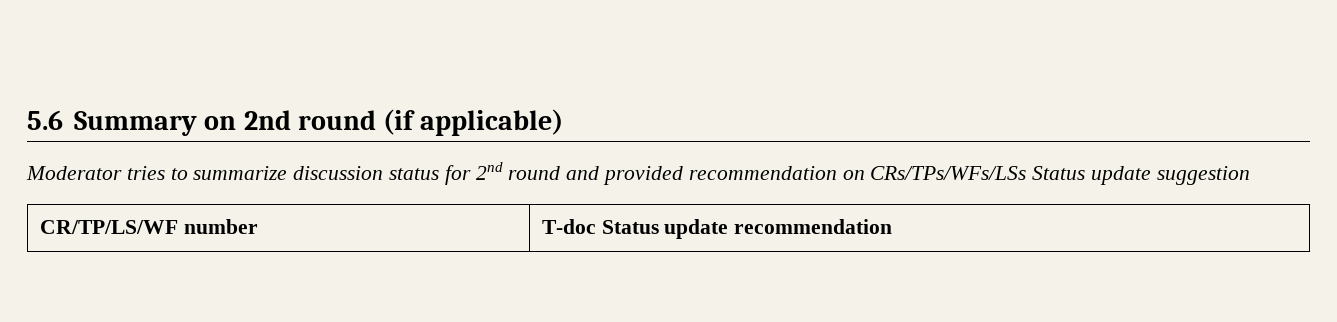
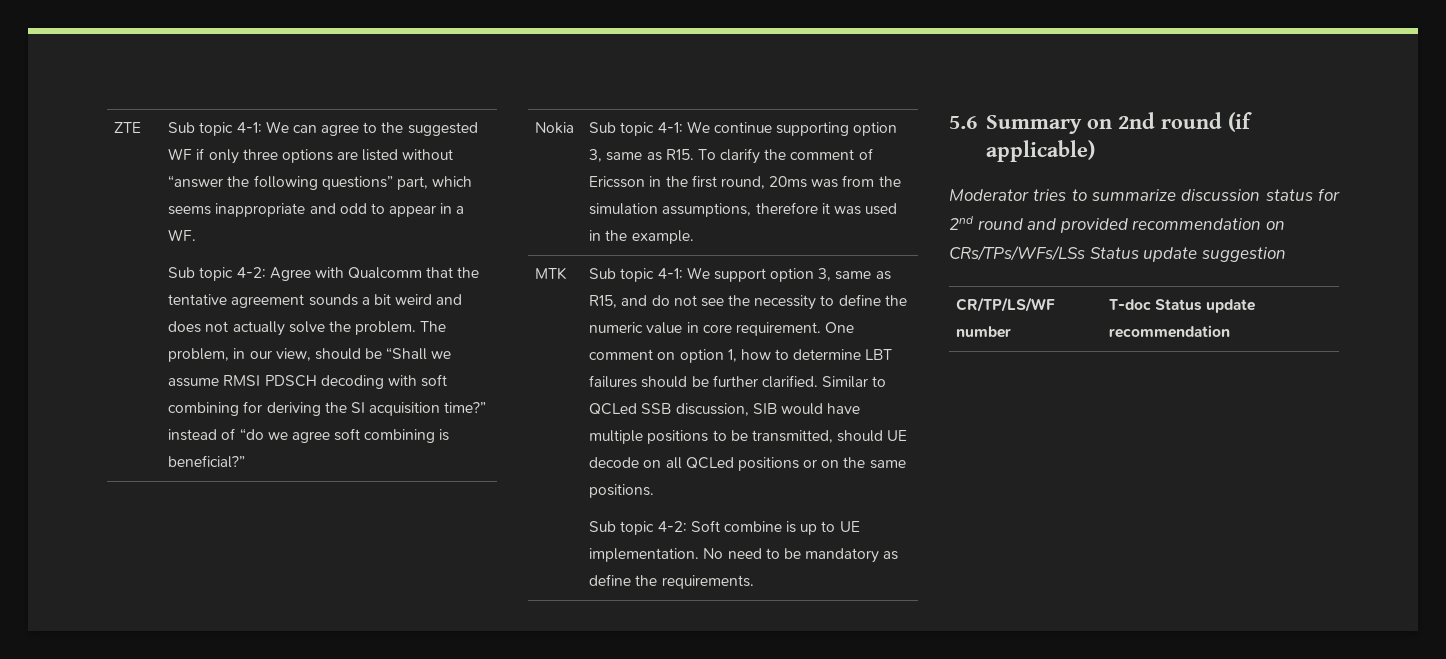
+ ZTE | Sub topic 4-1: We can agree to the suggested WF if only three options are listed without “answer the following questions” part, which seems inappropriate and odd to appear in a WF.
+ Sub topic 4-2: Agree with Qualcomm that the tentative agreement sounds a bit weird and does not actually solve the problem. The problem, in our view, should be “Shall we assume RMSI PDSCH decoding with soft combining for deriving the SI acquisition time?” instead of “do we agree soft combining is beneficial?”
+ Nokia | Sub topic 4-1: We continue supporting option 3, same as R15. To clarify the comment of Ericsson in the first round, 20ms was from the simulation assumptions, therefore it was used in the example.
+ MTK | Sub topic 4-1: We support option 3, same as R15, and do not see the necessity to define the numeric value in core requirement. One comment on option 1, how to determine LBT failures should be further clarified. Similar to QCLed SSB discussion, SIB would have multiple positions to be transmitted, should UE decode on all QCLed positions or on the same positions.
+ Sub topic 4-2: Soft combine is up to UE implementation. No need to be mandatory as define the requirements.

